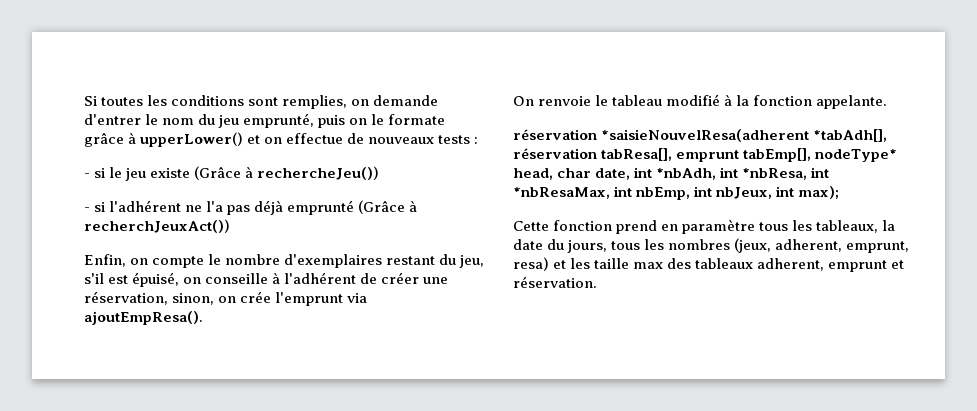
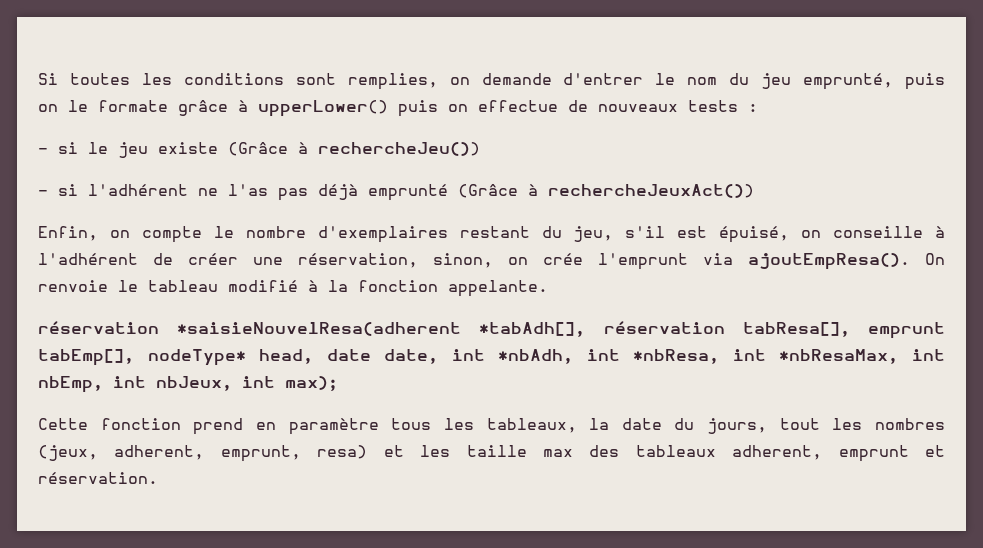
- Si toutes les conditions sont remplies, on demande d'entrer le nom du jeu emprunté, puis on le formate grâce à upperLower() et on effectue de nouveaux tests :
+ Si toutes les conditions sont remplies, on demande d'entrer le nom du jeu emprunté, puis on le formate grâce à upperLower() puis on effectue de nouveaux tests :
- - si l'adhérent ne l'a pas déjà emprunté (Grâce à recherchJeuxAct())
+ - si l'adhérent ne l'as pas déjà emprunté (Grâce à rechercheJeuxAct())
- Enfin, on compte le nombre d'exemplaires restant du jeu, s'il est épuisé, on conseille à l'adhérent de créer une réservation, sinon, on crée l'emprunt via ajoutEmpResa().
- On renvoie le tableau modifié à la fonction appelante.
+ Enfin, on compte le nombre d'exemplaires restant du jeu, s'il est épuisé, on conseille à l'adhérent de créer une réservation, sinon, on crée l'emprunt via ajoutEmpResa(). On renvoie le tableau modifié à la fonction appelante.
- réservation *saisieNouvelResa(adherent *tabAdh[], réservation tabResa[], emprunt tabEmp[], nodeType* head, char date, int *nbAdh, int *nbResa, int *nbResaMax, int nbEmp, int nbJeux, int max);
+ réservation *saisieNouvelResa(adherent *tabAdh[], réservation tabResa[], emprunt tabEmp[], nodeType* head, date date, int *nbAdh, int *nbResa, int *nbResaMax, int nbEmp, int nbJeux, int max);
- Cette fonction prend en paramètre tous les tableaux, la date du jours, tous les nombres (jeux, adherent, emprunt, resa) et les taille max des tableaux adherent, emprunt et réservation.
+ Cette fonction prend en paramètre tous les tableaux, la date du jours, tout les nombres (jeux, adherent, emprunt, resa) et les taille max des tableaux adherent, emprunt et réservation.

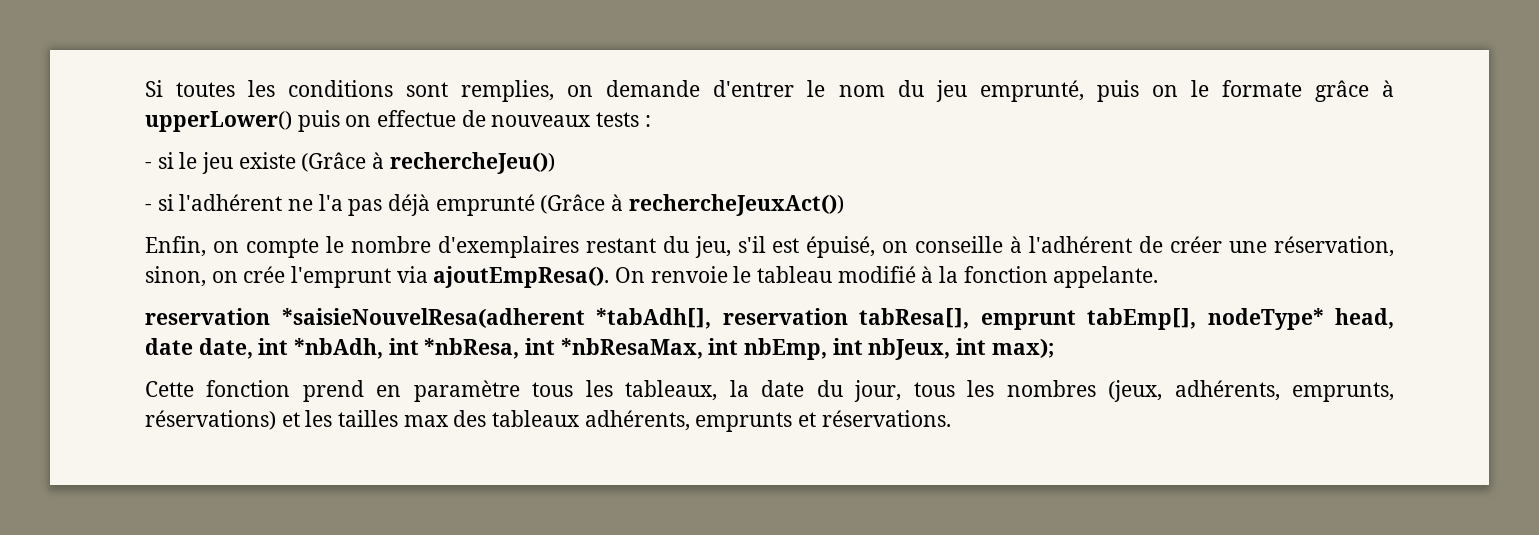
- - si l'adhérent ne l'as pas déjà emprunté (Grâce à rechercheJeuxAct())
+ - si l'adhérent ne l'a pas déjà emprunté (Grâce à rechercheJeuxAct())
- réservation *saisieNouvelResa(adherent *tabAdh[], réservation tabResa[], emprunt tabEmp[], nodeType* head, date date, int *nbAdh, int *nbResa, int *nbResaMax, int nbEmp, int nbJeux, int max);
+ reservation *saisieNouvelResa(adherent *tabAdh[], reservation tabResa[], emprunt tabEmp[], nodeType* head, date date, int *nbAdh, int *nbResa, int *nbResaMax, int nbEmp, int nbJeux, int max);
- Cette fonction prend en paramètre tous les tableaux, la date du jours, tout les nombres (jeux, adherent, emprunt, resa) et les taille max des tableaux adherent, emprunt et réservation.
+ Cette fonction prend en paramètre tous les tableaux, la date du jour, tous les nombres (jeux, adhérents, emprunts, réservations) et les tailles max des tableaux adhérents, emprunts et réservations.

